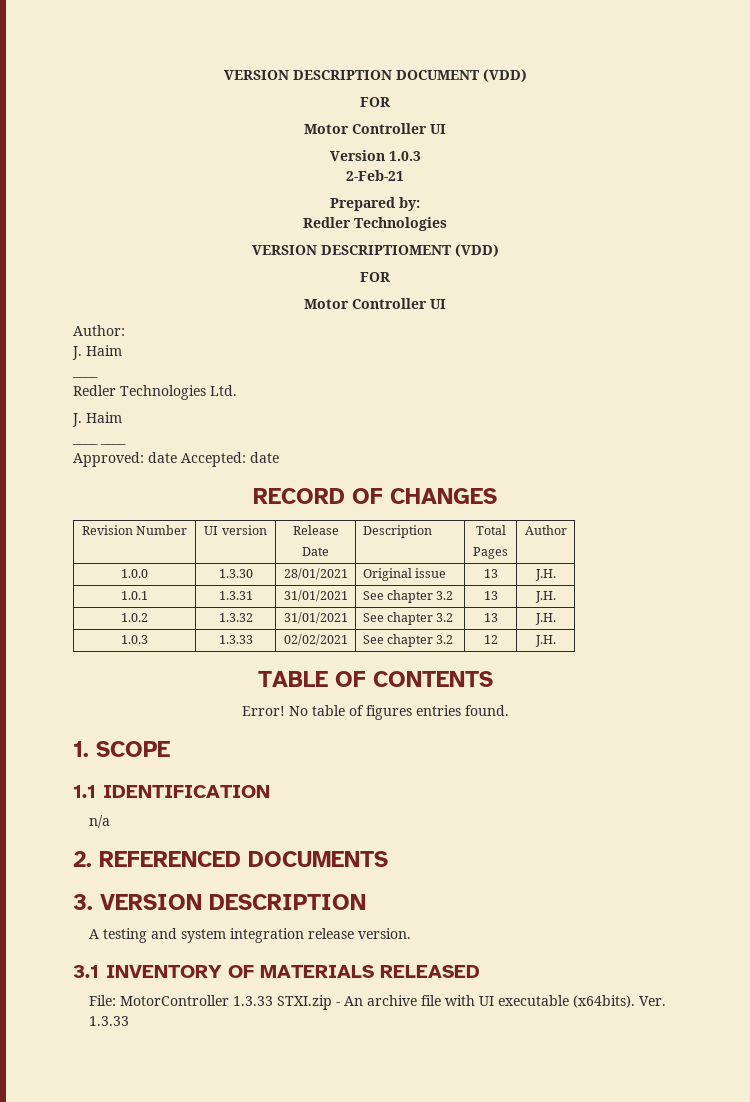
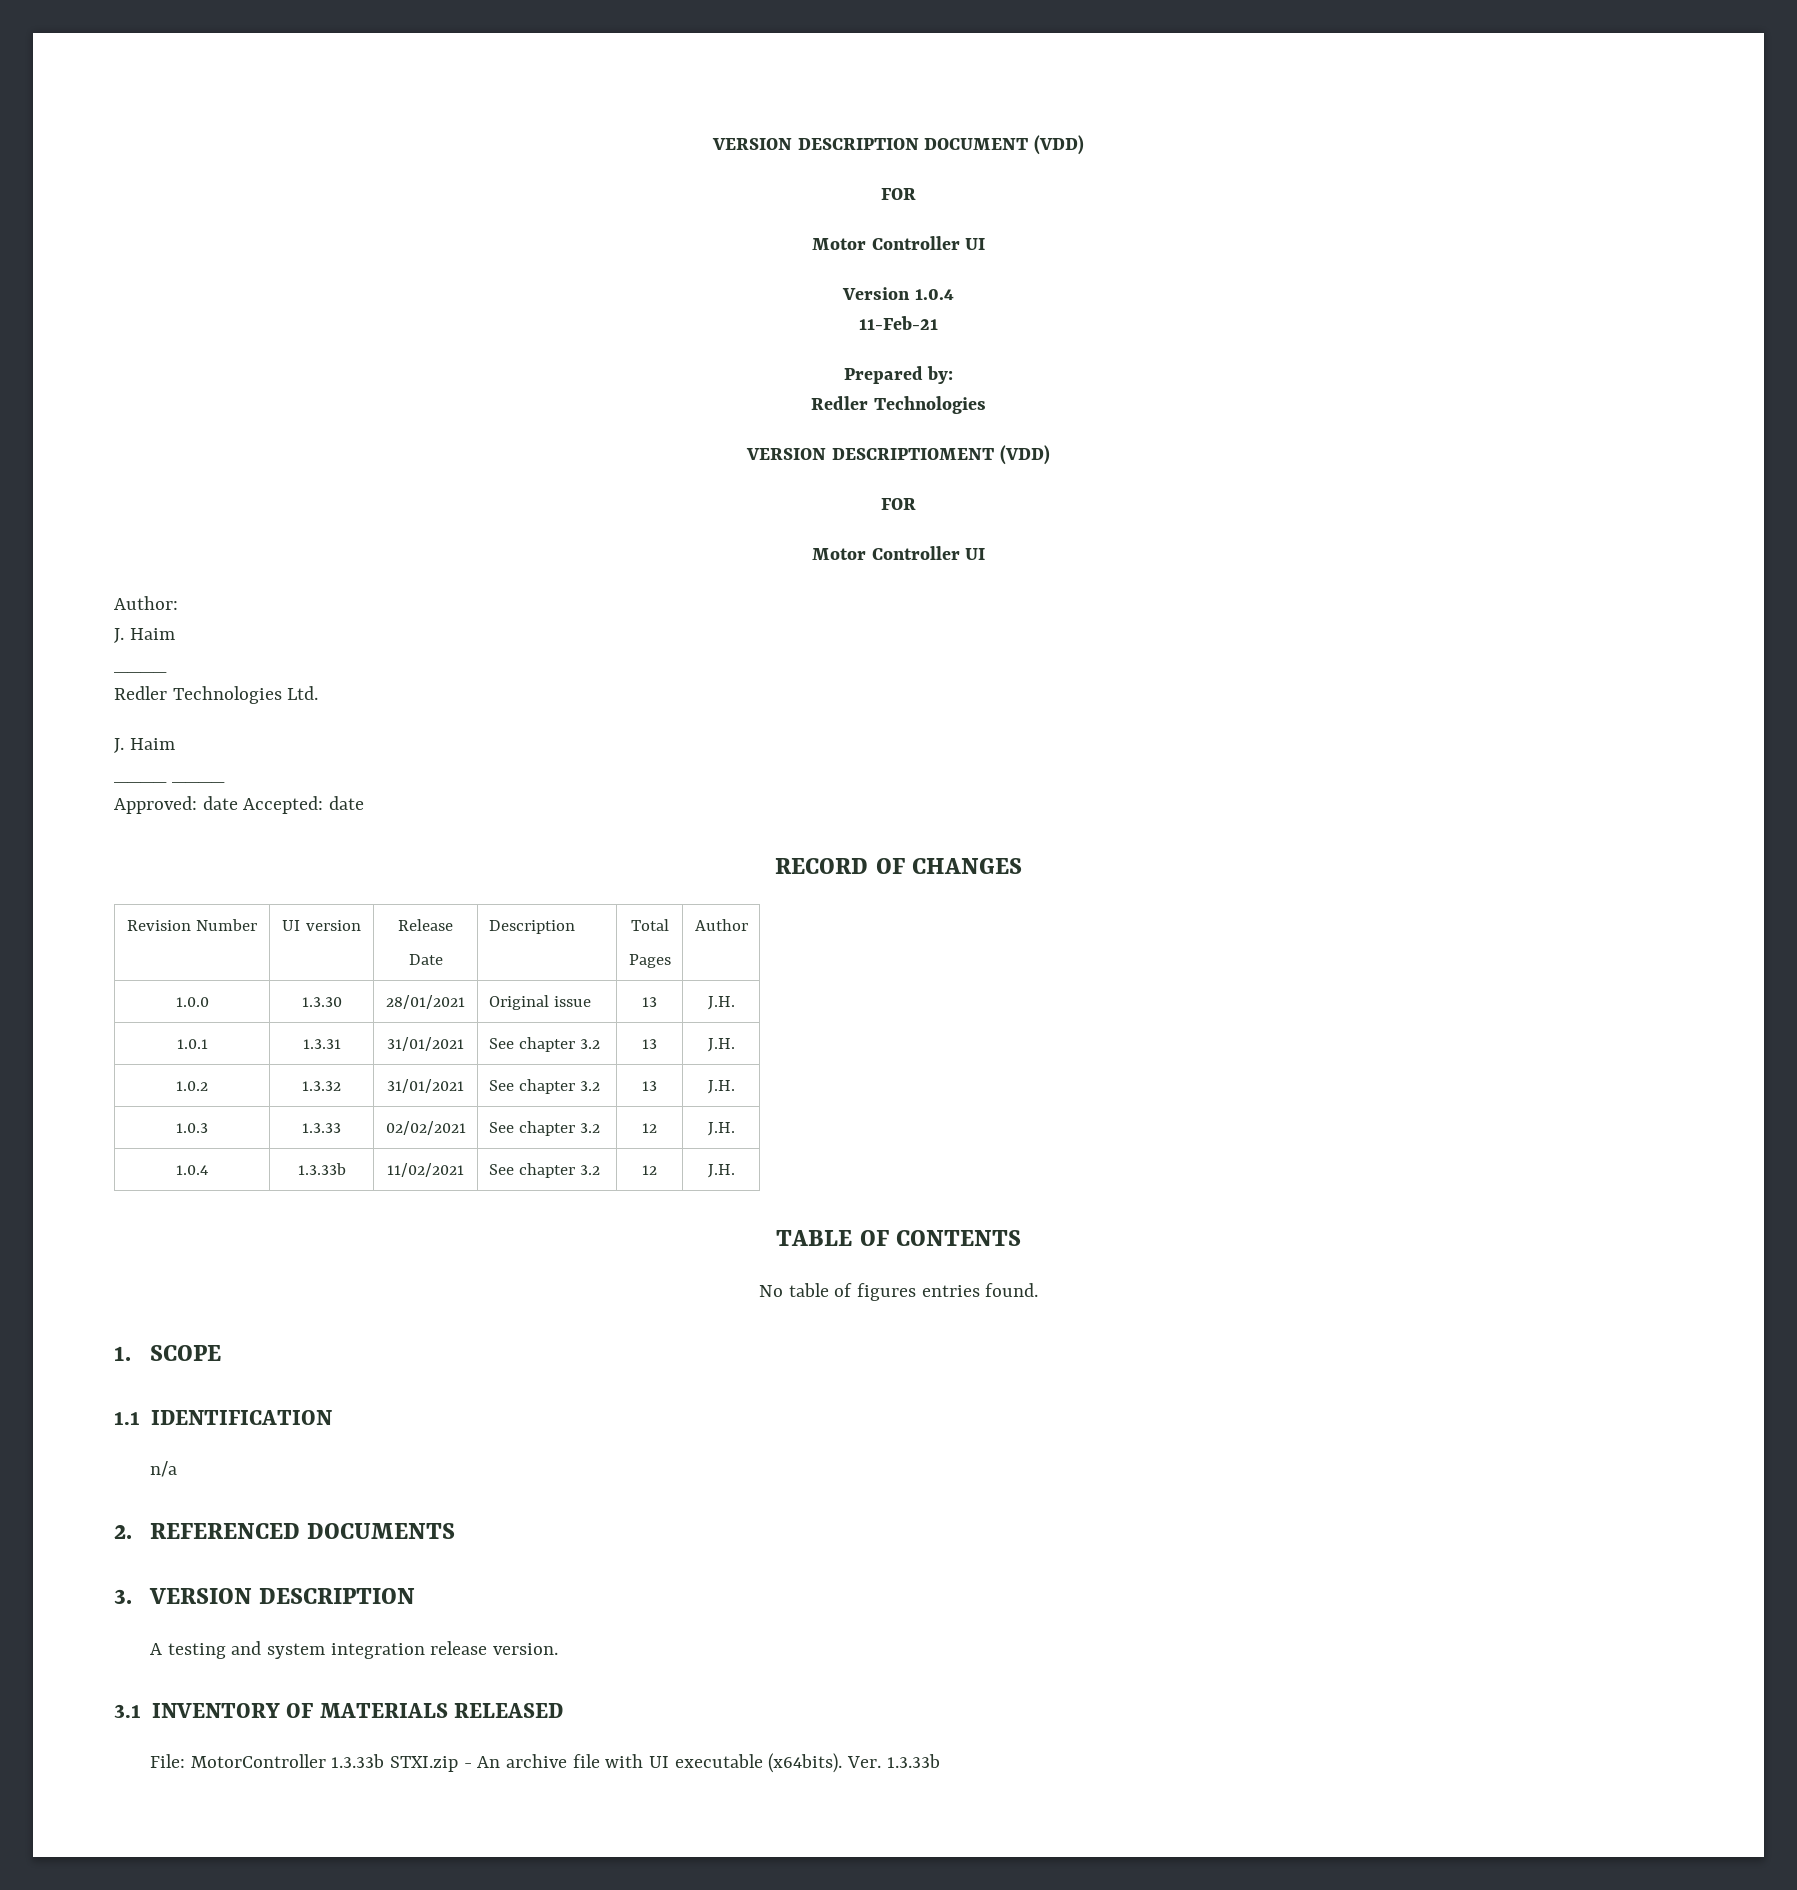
- Version 1.0.3
- 2-Feb-21
+ Version 1.0.4
+ 11-Feb-21
+ 1.0.4 | 1.3.33b | 11/02/2021 | See chapter 3.2 | 12 | J.H.
- Error!
- File: MotorController 1.3.33 STXI.zip - An archive file with UI executable (x64bits).
+ File: MotorController 1.3.33b STXI.zip - An archive file with UI executable (x64bits).
- Ver. 1.3.33
+ Ver. 1.3.33b

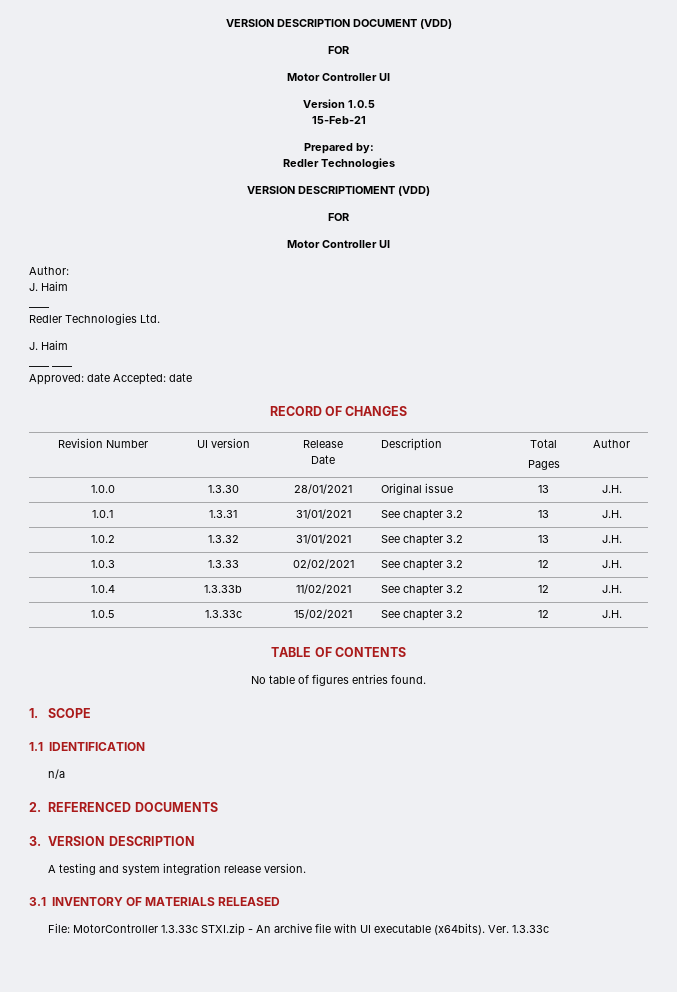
- Version 1.0.4
- 11-Feb-21
+ Version 1.0.5
+ 15-Feb-21
+ 1.0.5 | 1.3.33c | 15/02/2021 | See chapter 3.2 | 12 | J.H.
- File: MotorController 1.3.33b STXI.zip - An archive file with UI executable (x64bits).
+ File: MotorController 1.3.33c STXI.zip - An archive file with UI executable (x64bits).
- Ver. 1.3.33b
+ Ver. 1.3.33c

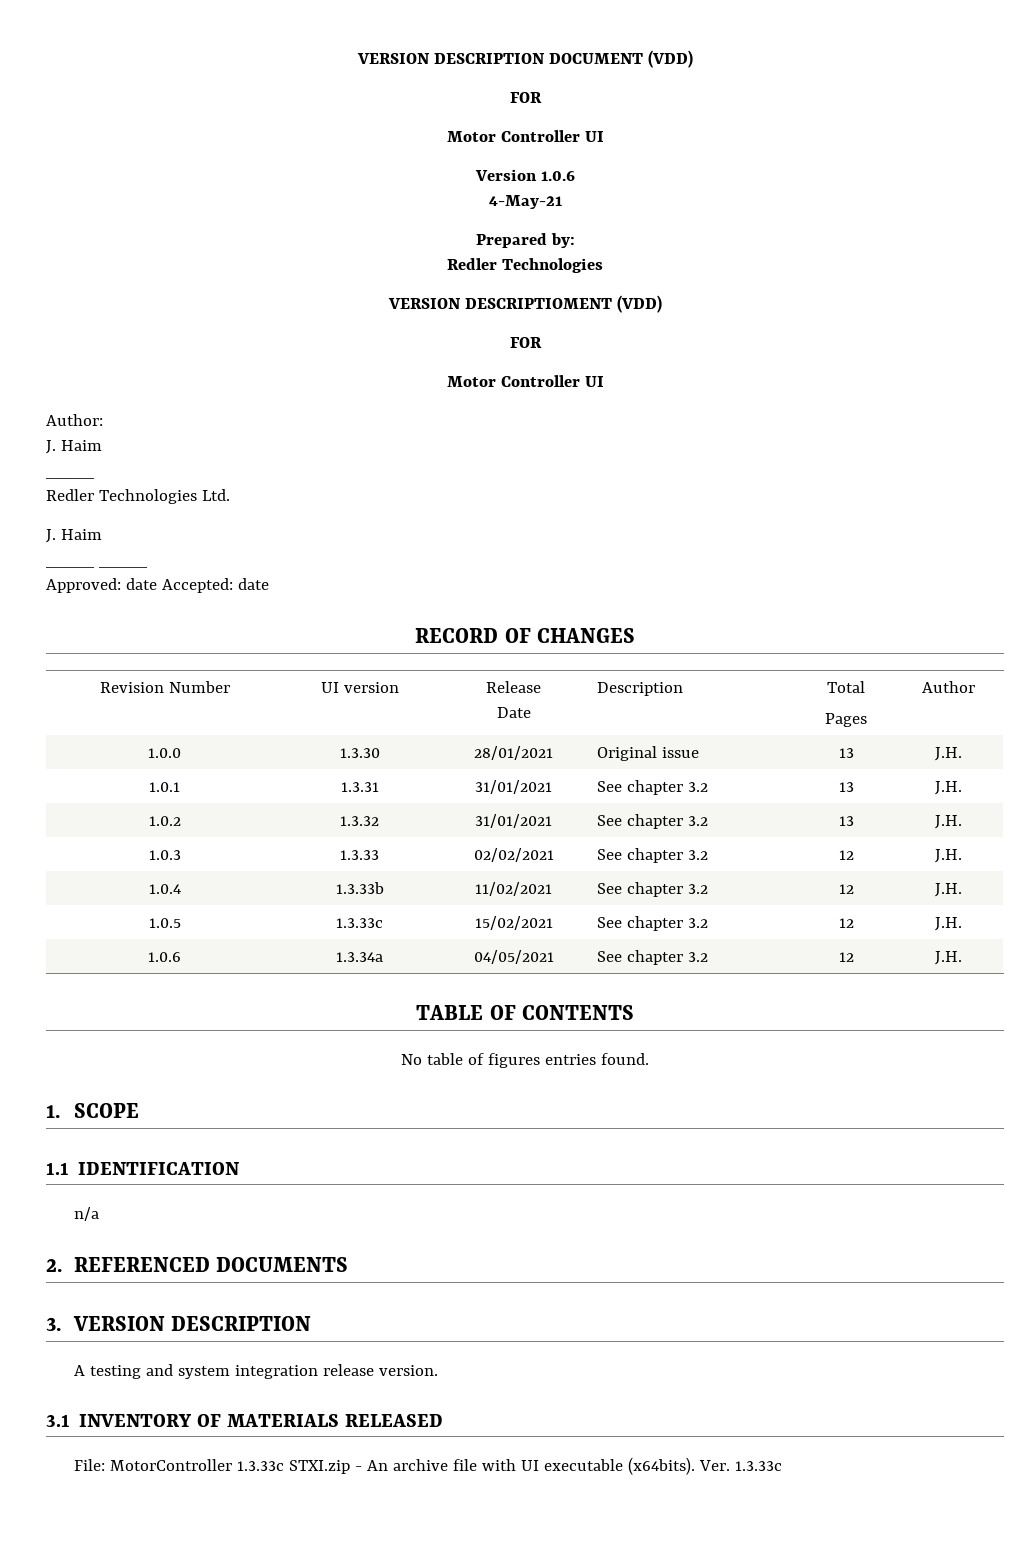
- Version 1.0.5
- 15-Feb-21
+ Version 1.0.6
+ 4-May-21
+ 1.0.6 | 1.3.34a | 04/05/2021 | See chapter 3.2 | 12 | J.H.

